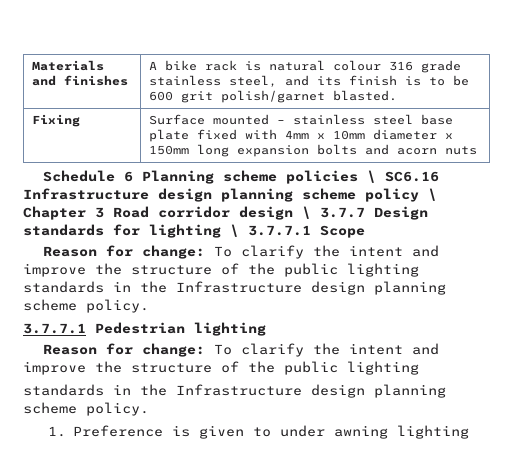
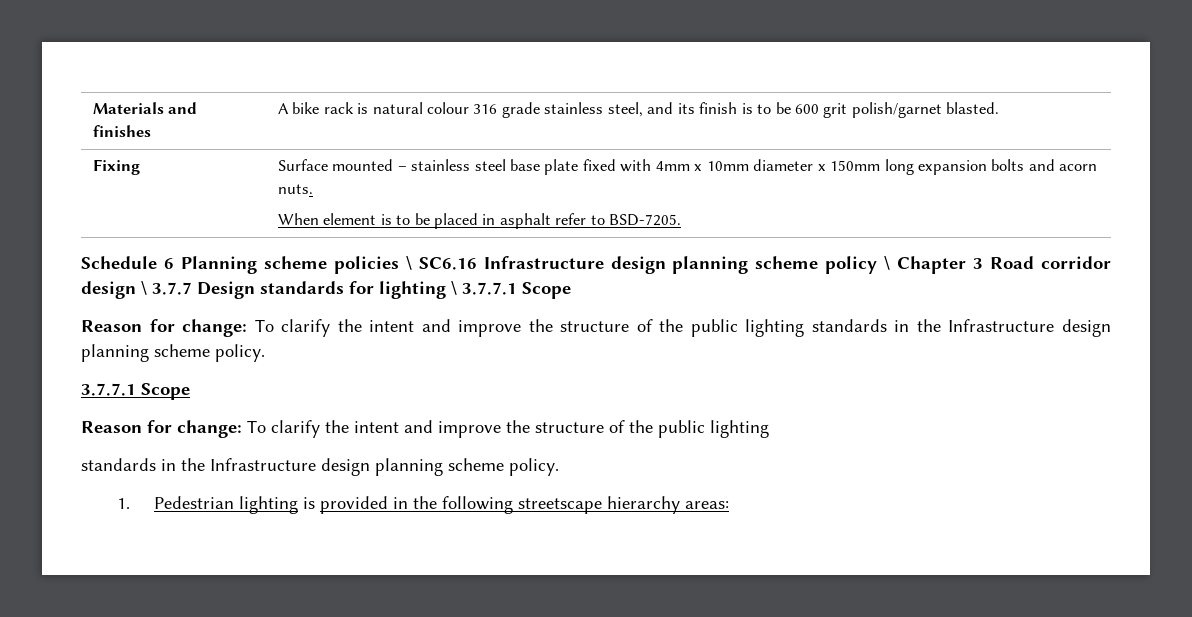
- Fixing | Surface mounted – stainless steel base plate fixed with 4mm x 10mm diameter x 150mm long expansion bolts and acorn nuts
+ Fixing | Surface mounted – stainless steel base plate fixed with 4mm x 10mm diameter x 150mm long expansion bolts and acorn nuts.
+ When element is to be placed in asphalt refer to BSD-7205.
  Reason for change: To clarify the intent and improve the structure of the public lighting standards in the Infrastructure design planning scheme policy.
- 3.7.7.1 Pedestrian lighting
+ 3.7.7.1 Scope
- 1. Preference is given to under awning lighting
+ 1. Pedestrian lighting is provided in the following streetscape hierarchy areas:

